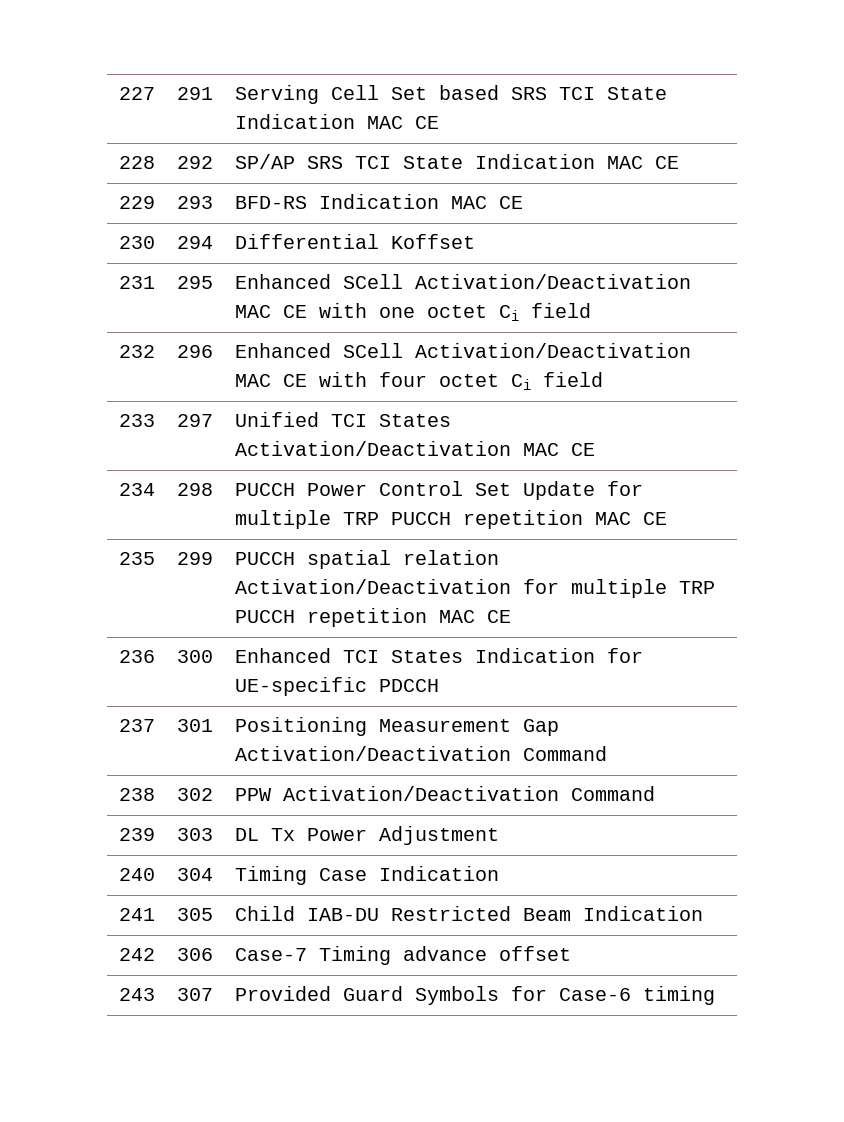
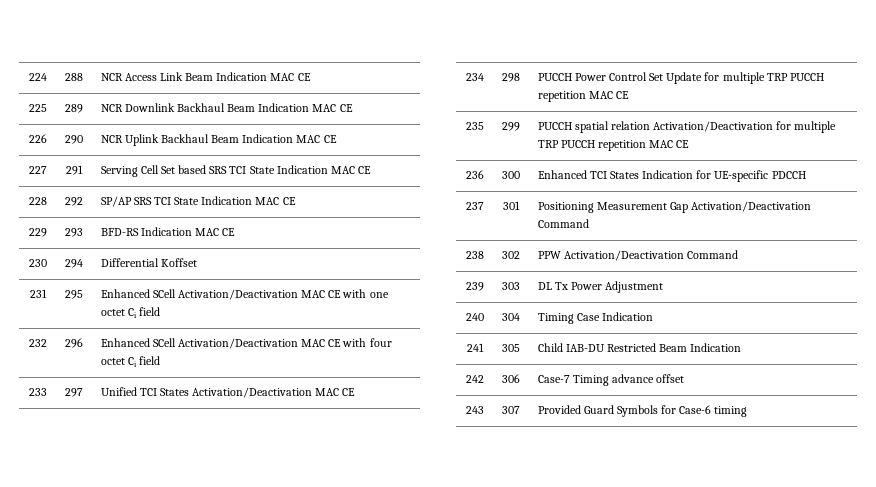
+ 224 | 288 | NCR Access Link Beam Indication MAC CE
+ 225 | 289 | NCR Downlink Backhaul Beam Indication MAC CE
+ 226 | 290 | NCR Uplink Backhaul Beam Indication MAC CE

